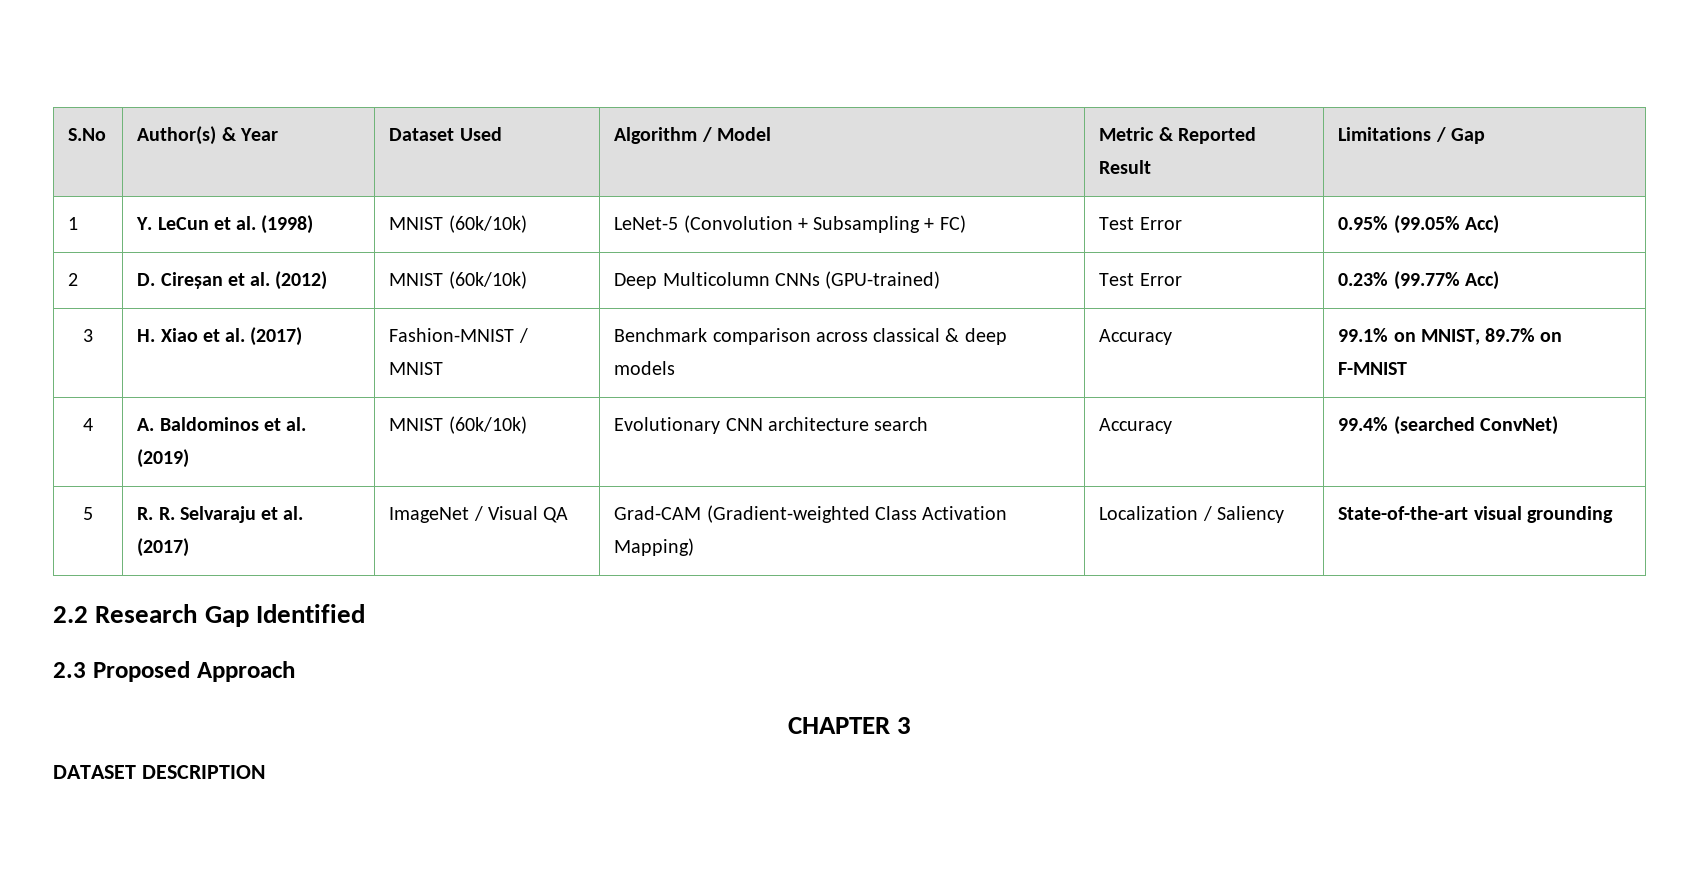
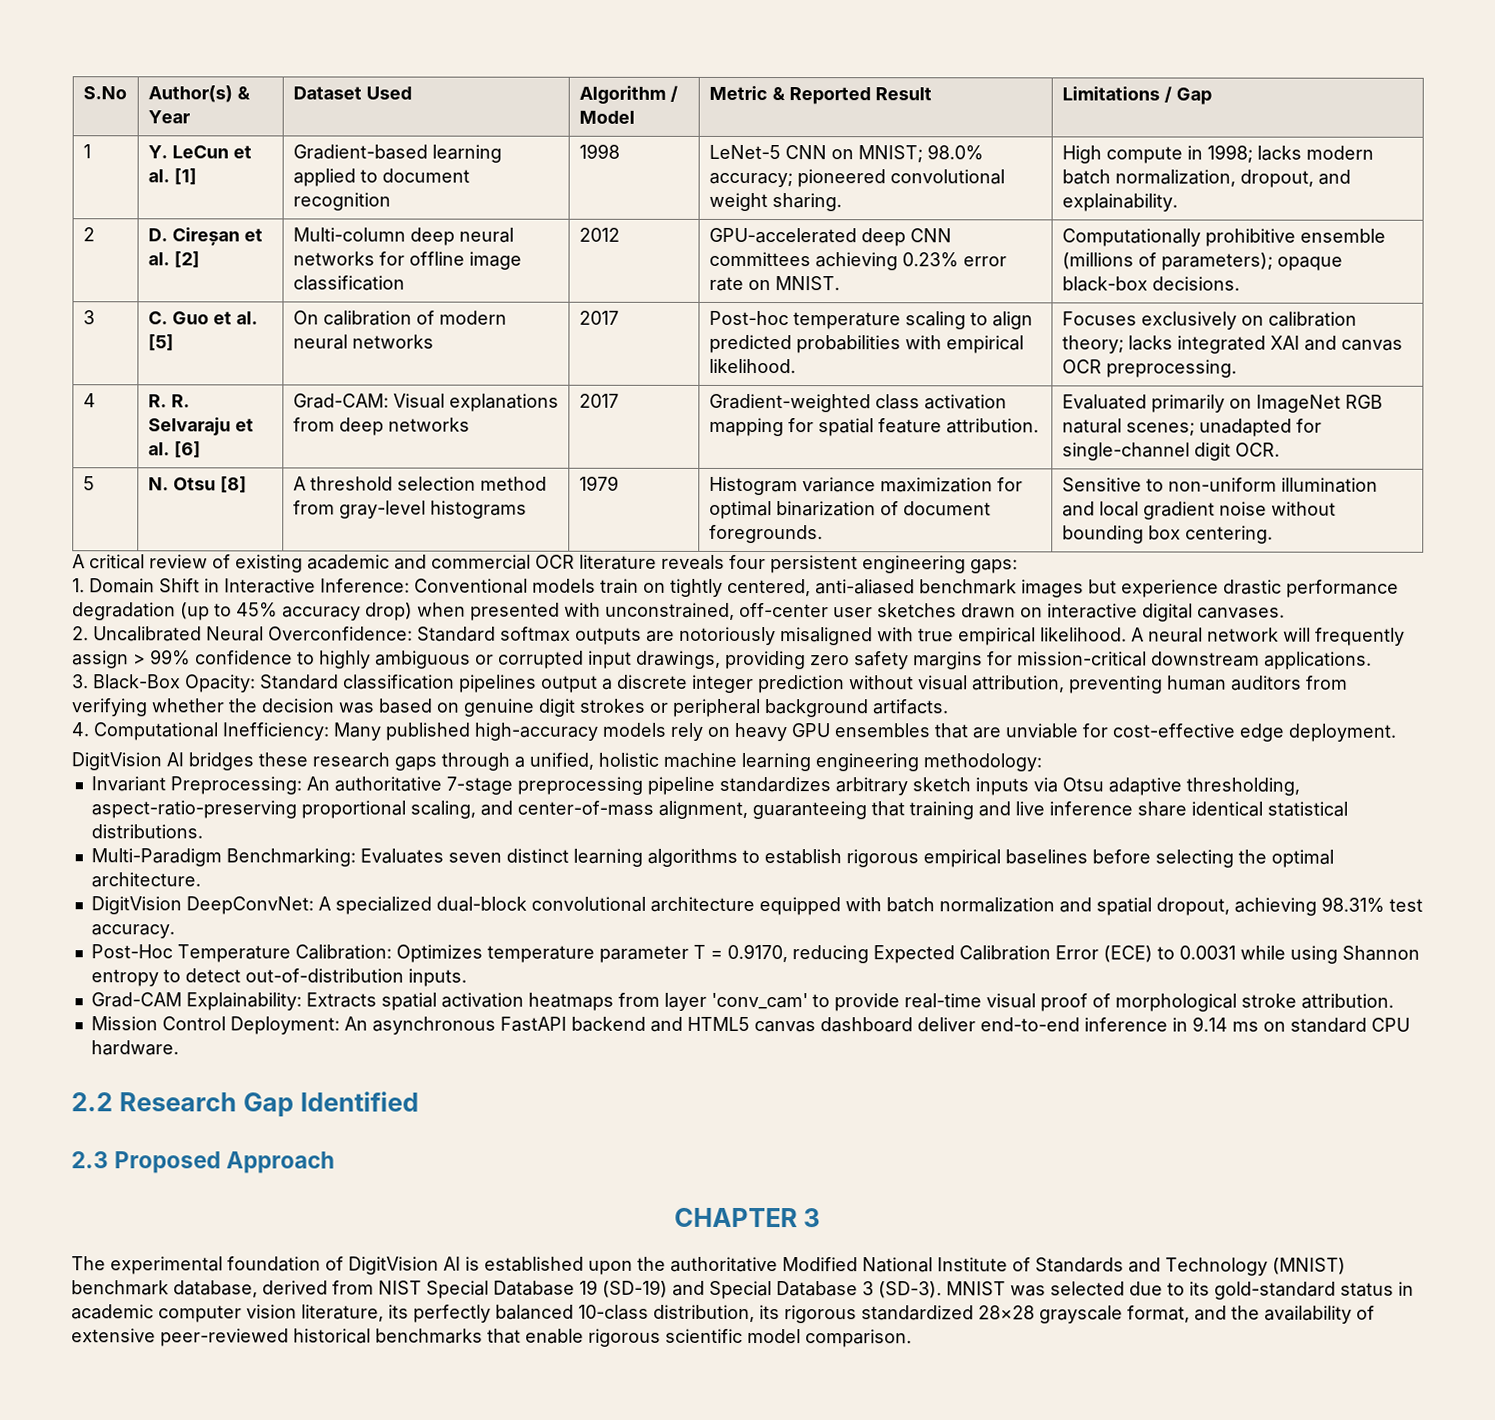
- 1 | Y. LeCun et al. (1998) | MNIST (60k/10k) | LeNet-5 (Convolution + Subsampling + FC) | Test Error | 0.95% (99.05% Acc)
+ 1 | Y. LeCun et al. [1] | Gradient-based learning applied to document recognition | 1998 | LeNet-5 CNN on MNIST; 98.0% accuracy; pioneered convolutional weight sharing. | High compute in 1998; lacks modern batch normalization, dropout, and explainability.
- 2 | D. Cireșan et al. (2012) | MNIST (60k/10k) | Deep Multicolumn CNNs (GPU-trained) | Test Error | 0.23% (99.77% Acc)
- 3 | H. Xiao et al. (2017) | Fashion-MNIST / MNIST | Benchmark comparison across classical & deep models | Accuracy | 99.1% on MNIST, 89.7% on F-MNIST
- 4 | A. Baldominos et al. (2019) | MNIST (60k/10k) | Evolutionary CNN architecture search | Accuracy | 99.4% (searched ConvNet)
- 5 | R. R. Selvaraju et al. (2017) | ImageNet / Visual QA | Grad-CAM (Gradient-weighted Class Activation Mapping) | Localization / Saliency | State-of-the-art visual grounding
+ 2 | D. Cireșan et al. [2] | Multi-column deep neural networks for offline image classification | 2012 | GPU-accelerated deep CNN committees achieving 0.23% error rate on MNIST. | Computationally prohibitive ensemble (millions of parameters); opaque black-box decisions.
+ 3 | C. Guo et al. [5] | On calibration of modern neural networks | 2017 | Post-hoc temperature scaling to align predicted probabilities with empirical likelihood. | Focuses exclusively on calibration theory; lacks integrated XAI and canvas OCR preprocessing.
+ 4 | R. R. Selvaraju et al. [6] | Grad-CAM: Visual explanations from deep networks | 2017 | Gradient-weighted class activation mapping for spatial feature attribution. | Evaluated primarily on ImageNet RGB natural scenes; unadapted for single-channel digit OCR.
+ 5 | N. Otsu [8] | A threshold selection method from gray-level histograms | 1979 | Histogram variance maximization for optimal binarization of document foregrounds. | Sensitive to non-uniform illumination and local gradient noise without bounding box centering.
+ A critical review of existing academic and commercial OCR literature reveals four persistent engineering gaps:
+ 1. Domain Shift in Interactive Inference: Conventional models train on tightly centered, anti-aliased benchmark images but experience drastic performance degradation (up to 45% accuracy drop) when presented with unconstrained, off-center user sketches drawn on interactive digital canvases.
+ 2. Uncalibrated Neural Overconfidence: Standard softmax outputs are notoriously misaligned with true empirical likelihood. A neural network will frequently assign > 99% confidence to highly ambiguous or corrupted input drawings, providing zero safety margins for mission-critical downstream applications.
+ 3. Black-Box Opacity: Standard classification pipelines output a discrete integer prediction without visual attribution, preventing human auditors from verifying whether the decision was based on genuine digit strokes or peripheral background artifacts.
+ 4. Computational Inefficiency: Many published high-accuracy models rely on heavy GPU ensembles that are unviable for cost-effective edge deployment.
+ DigitVision AI bridges these research gaps through a unified, holistic machine learning engineering methodology:
+ Invariant Preprocessing: An authoritative 7-stage preprocessing pipeline standardizes arbitrary sketch inputs via Otsu adaptive thresholding, aspect-ratio-preserving proportional scaling, and center-of-mass alignment, guaranteeing that training and live inference share identical statistical distributions.
+ Multi-Paradigm Benchmarking: Evaluates seven distinct learning algorithms to establish rigorous empirical baselines before selecting the optimal architecture.
+ DigitVision DeepConvNet: A specialized dual-block convolutional architecture equipped with batch normalization and spatial dropout, achieving 98.31% test accuracy.
+ Post-Hoc Temperature Calibration: Optimizes temperature parameter T = 0.9170, reducing Expected Calibration Error (ECE) to 0.0031 while using Shannon entropy to detect out-of-distribution inputs.
+ Grad-CAM Explainability: Extracts spatial activation heatmaps from layer 'conv_cam' to provide real-time visual proof of morphological stroke attribution.
+ Mission Control Deployment: An asynchronous FastAPI backend and HTML5 canvas dashboard deliver end-to-end inference in 9.14 ms on standard CPU hardware.
- DATASET DESCRIPTION
+ The experimental foundation of DigitVision AI is established upon the authoritative Modified National Institute of Standards and Technology (MNIST) benchmark database, derived from NIST Special Database 19 (SD-19) and Special Database 3 (SD-3). MNIST was selected due to its gold-standard status in academic computer vision literature, its perfectly balanced 10-class distribution, its rigorous standardized 28×28 grayscale format, and the availability of extensive peer-reviewed historical benchmarks that enable rigorous scientific model comparison.

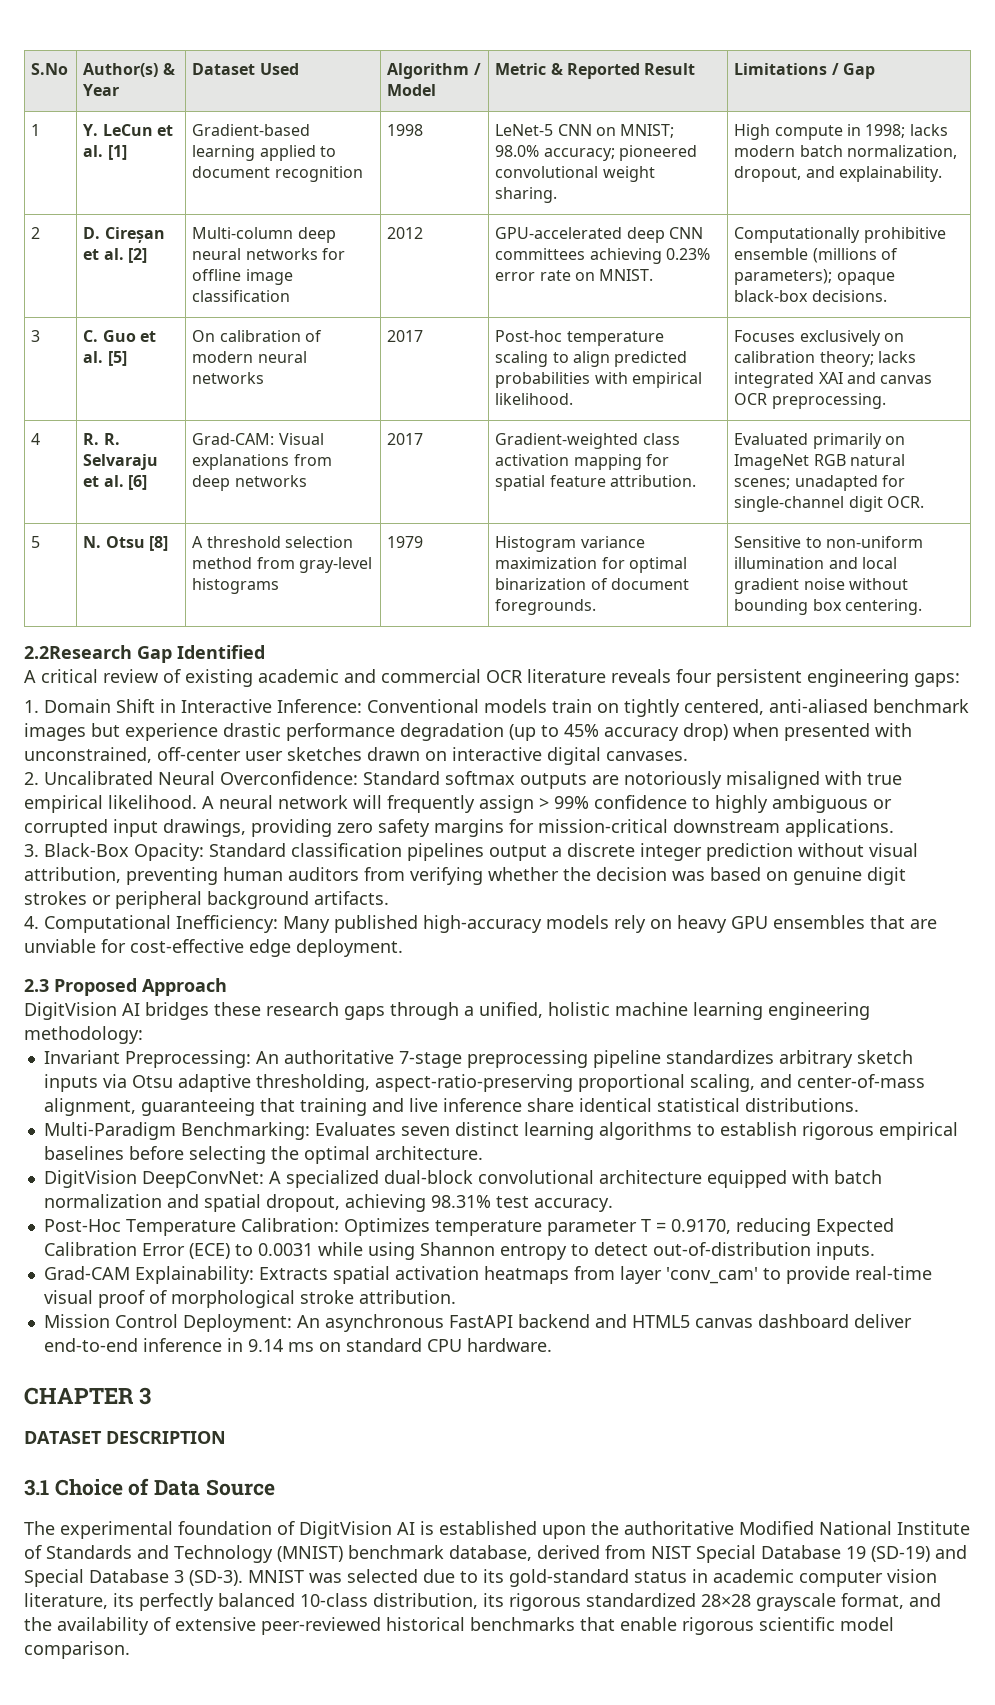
+ 2.2Research Gap Identified
+ 2.3 Proposed Approach
- 2.2 Research Gap Identified
- 2.3 Proposed Approach
  CHAPTER 3
+ DATASET DESCRIPTION
+ 3.1 Choice of Data Source

